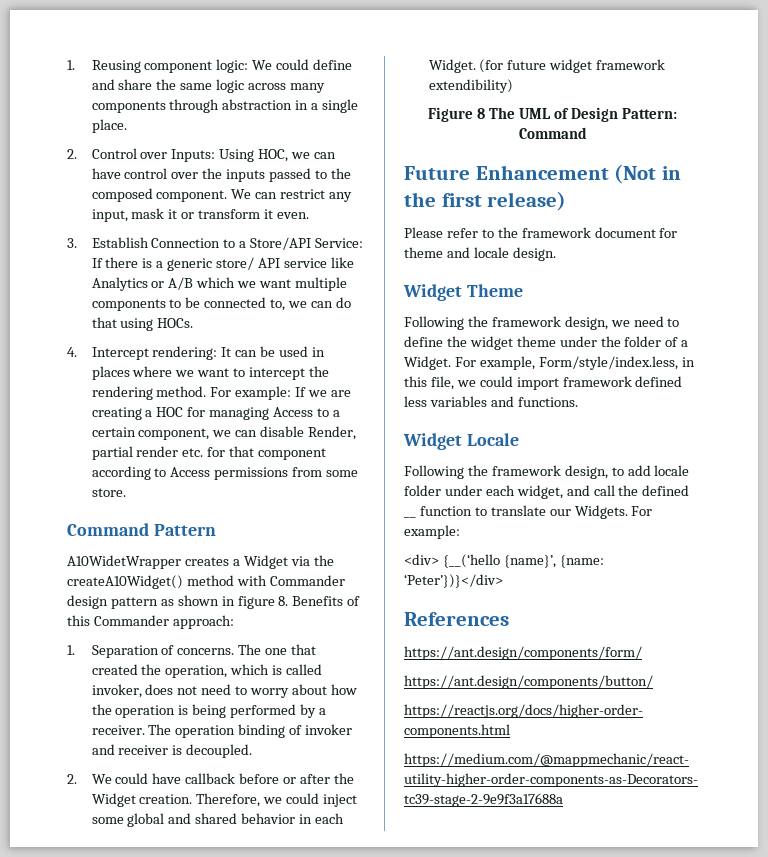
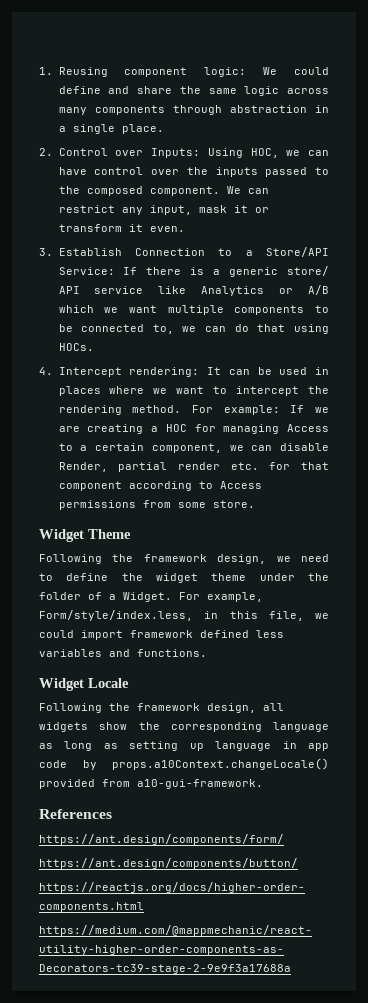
- Command Pattern
- A10WidetWrapper creates a Widget via the createA10Widget() method with Commander design pattern as shown in figure 8. Benefits of this Commander approach:
- 1. Separation of concerns. The one that created the operation, which is called invoker, does not need to worry about how the operation is being performed by a receiver. The operation binding of invoker and receiver is decoupled.
- 2. We could have callback before or after the Widget creation. Therefore, we could inject some global and shared behavior in each Widget. (for future widget framework extendibility)
- Figure 8 The UML of Design Pattern: Command
- Future Enhancement (Not in the first release)
- Please refer to the framework document for theme and locale design.
- Following the framework design, to add locale folder under each widget, and call the defined __ function to translate our Widgets. For example:
- <div> {__(‘hello {name}’, {name: ‘Peter’})}</div>
+ Following the framework design, all widgets show the corresponding language as long as setting up language in app code by props.a10Context.changeLocale() provided from a10-gui-framework.

